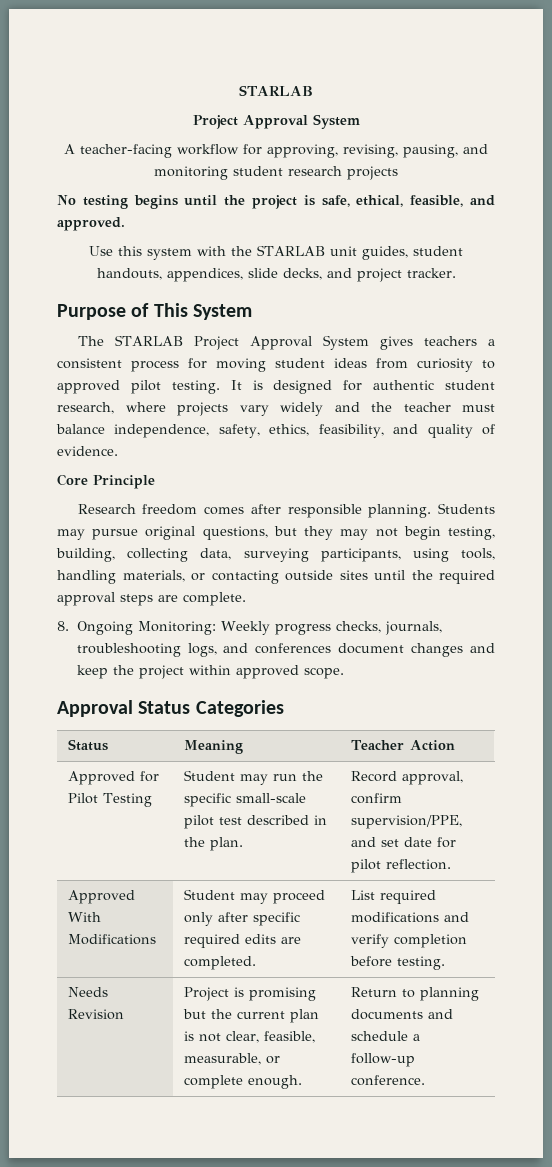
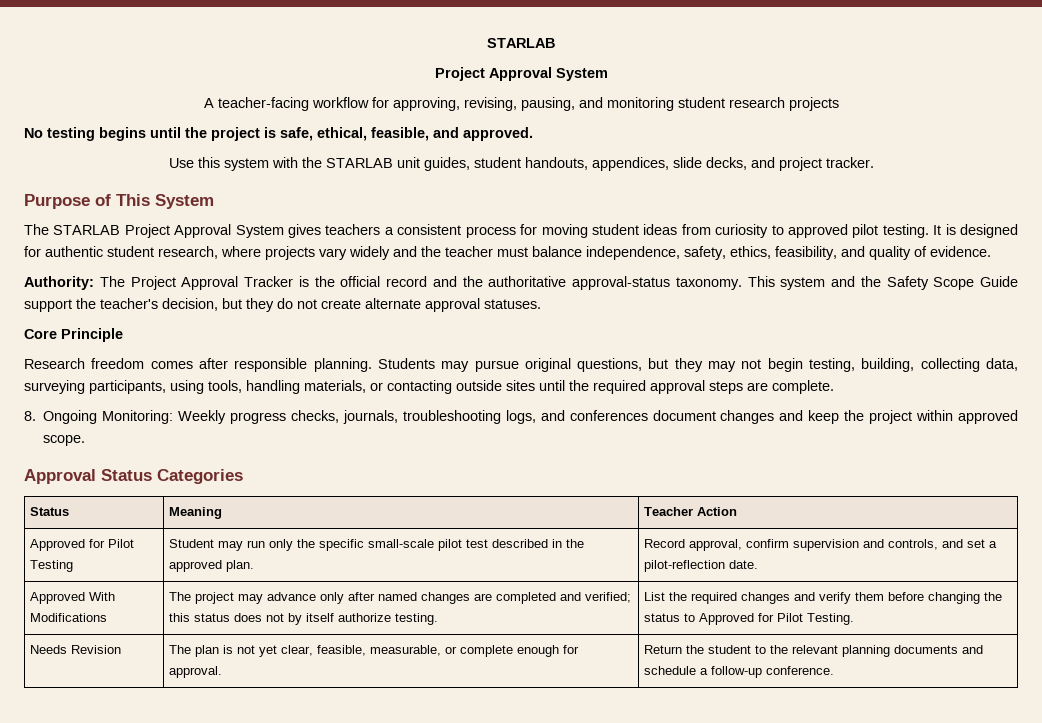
+ Authority: The Project Approval Tracker is the official record and the authoritative approval-status taxonomy. This system and the Safety Scope Guide support the teacher's decision, but they do not create alternate approval statuses.
- Approved for Pilot Testing | Student may run the specific small-scale pilot test described in the plan. | Record approval, confirm supervision/PPE, and set date for pilot reflection.
- Approved With Modifications | Student may proceed only after specific required edits are completed. | List required modifications and verify completion before testing.
- Needs Revision | Project is promising but the current plan is not clear, feasible, measurable, or complete enough. | Return to planning documents and schedule a follow-up conference.
+ Approved for Pilot Testing | Student may run only the specific small-scale pilot test described in the approved plan. | Record approval, confirm supervision and controls, and set a pilot-reflection date.
+ Approved With Modifications | The project may advance only after named changes are completed and verified; this status does not by itself authorize testing. | List the required changes and verify them before changing the status to Approved for Pilot Testing.
+ Needs Revision | The plan is not yet clear, feasible, measurable, or complete enough for approval. | Return the student to the relevant planning documents and schedule a follow-up conference.

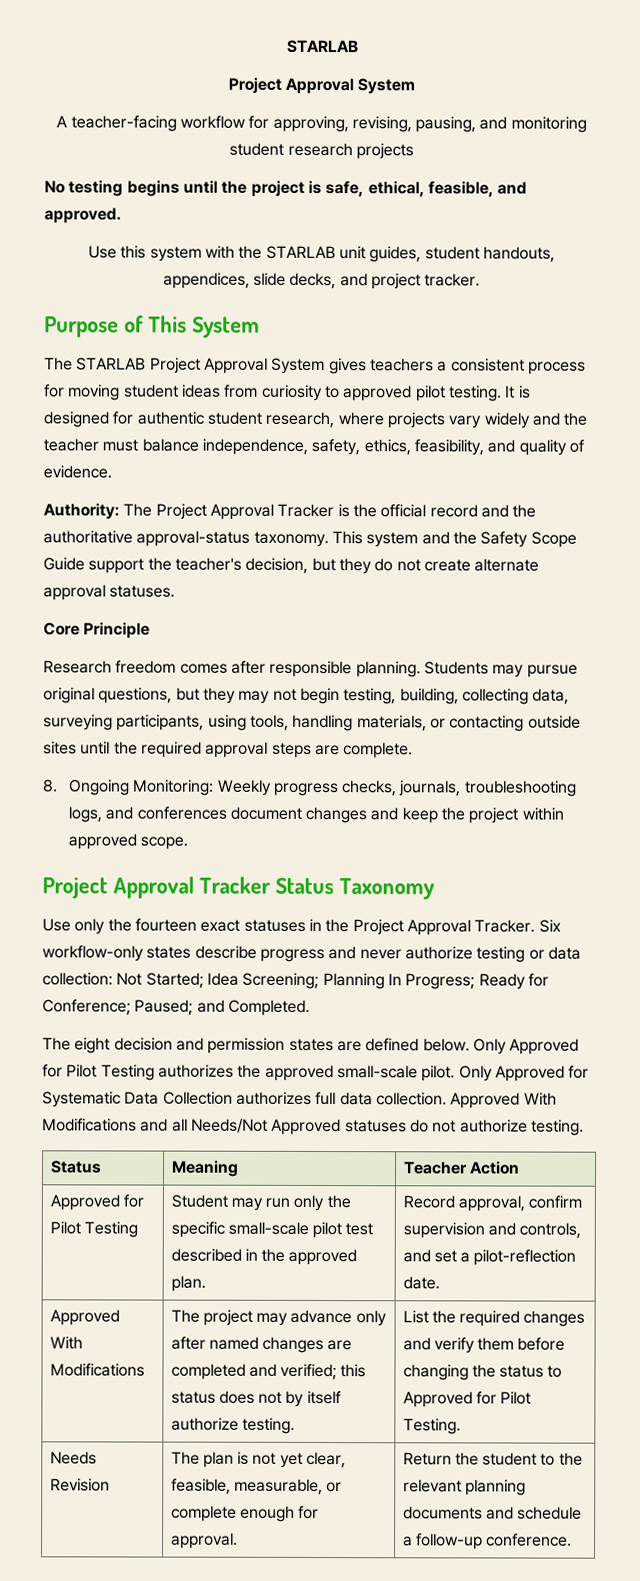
- Approval Status Categories
+ Project Approval Tracker Status Taxonomy
+ Use only the fourteen exact statuses in the Project Approval Tracker. Six workflow-only states describe progress and never authorize testing or data collection: Not Started; Idea Screening; Planning In Progress; Ready for Conference; Paused; and Completed.
+ The eight decision and permission states are defined below. Only Approved for Pilot Testing authorizes the approved small-scale pilot. Only Approved for Systematic Data Collection authorizes full data collection. Approved With Modifications and all Needs/Not Approved statuses do not authorize testing.

